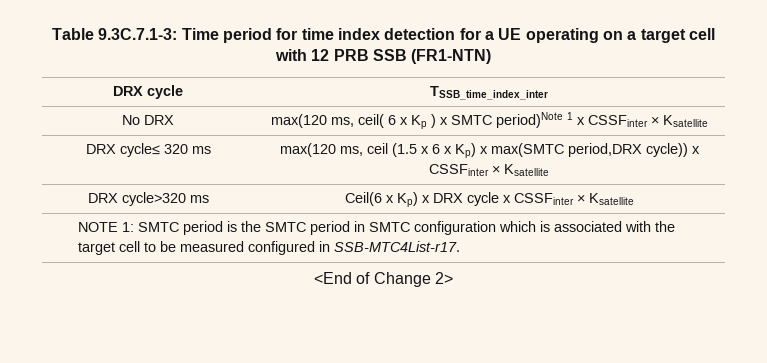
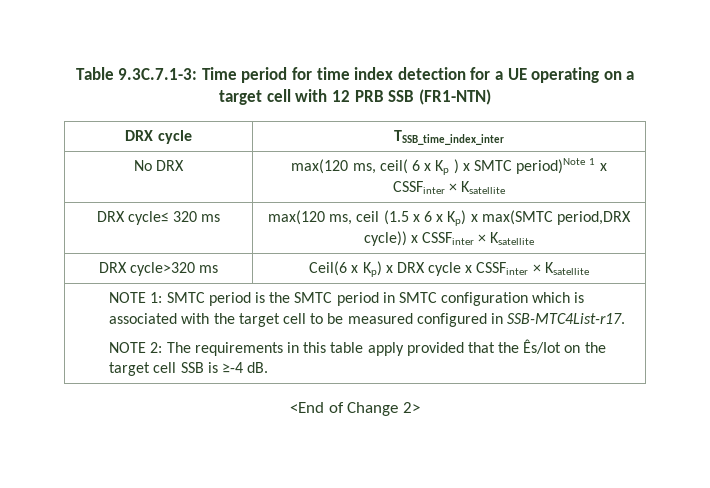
+ NOTE 2: The requirements in this table apply provided that the Ês/Iot on the target cell SSB is ≥-4 dB.

